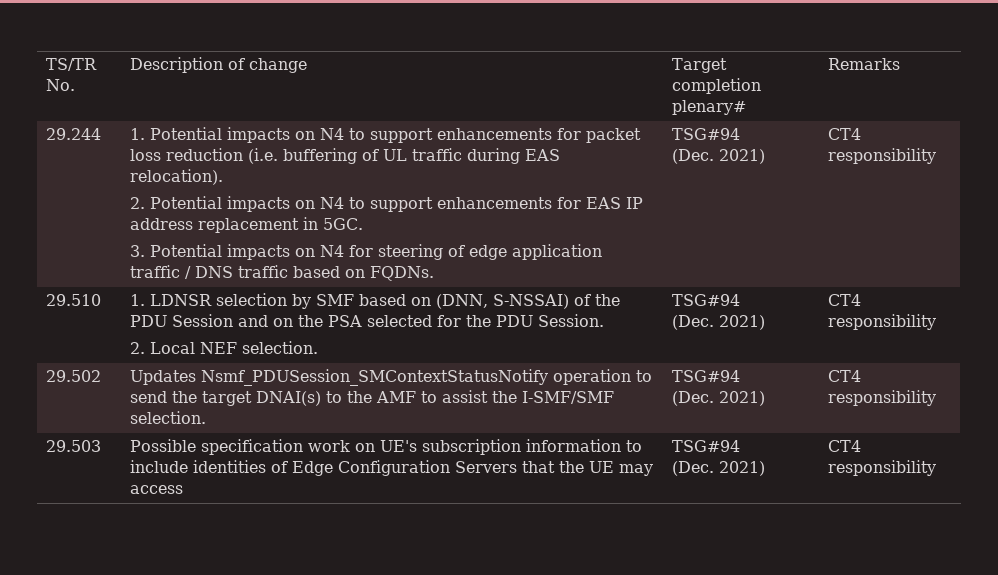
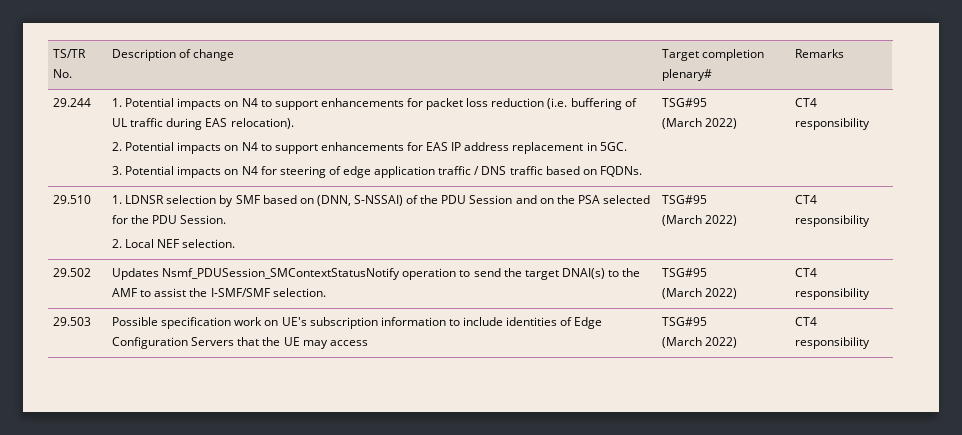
- 3. Potential impacts on N4 for steering of edge application traffic / DNS traffic based on FQDNs. | TSG#94
- (Dec. 2021)
+ 3. Potential impacts on N4 for steering of edge application traffic / DNS traffic based on FQDNs. | TSG#95
+ (March 2022)
  29.510 | 1. LDNSR selection by SMF based on (DNN, S-NSSAI) of the PDU Session and on the PSA selected for the PDU Session.
- 2. Local NEF selection. | TSG#94
- (Dec. 2021) | CT4 responsibility
+ 2. Local NEF selection. | TSG#95
+ (March 2022) | CT4 responsibility
- 29.502 | Updates Nsmf_PDUSession_SMContextStatusNotify operation to send the target DNAI(s) to the AMF to assist the I-SMF/SMF selection. | TSG#94
- (Dec. 2021) | CT4 responsibility
+ 29.502 | Updates Nsmf_PDUSession_SMContextStatusNotify operation to send the target DNAI(s) to the AMF to assist the I-SMF/SMF selection. | TSG#95
+ (March 2022) | CT4 responsibility
- 29.503 | Possible specification work on UE's subscription information to include identities of Edge Configuration Servers that the UE may access | TSG#94
- (Dec. 2021) | CT4 responsibility
+ 29.503 | Possible specification work on UE's subscription information to include identities of Edge Configuration Servers that the UE may access | TSG#95
+ (March 2022) | CT4 responsibility

